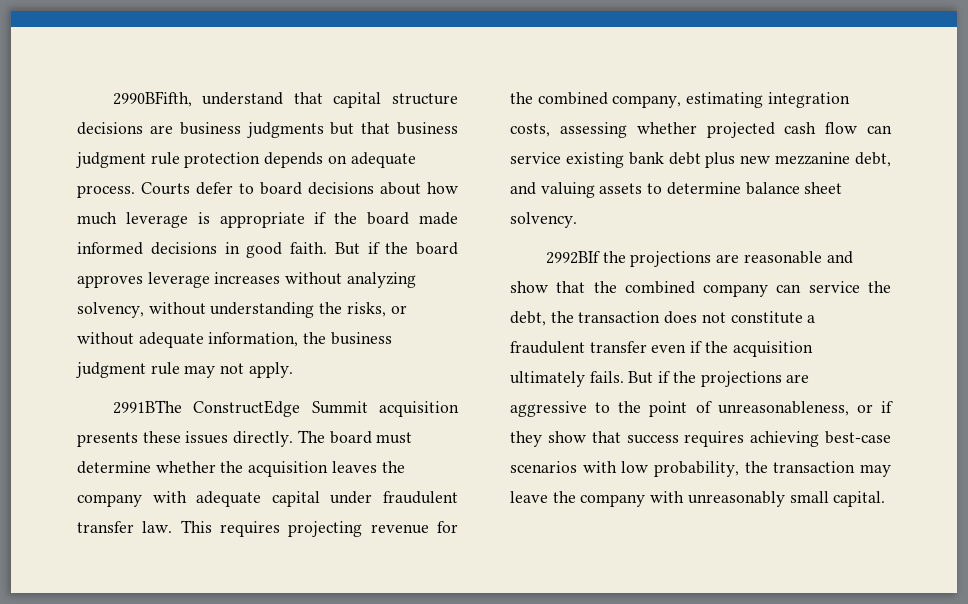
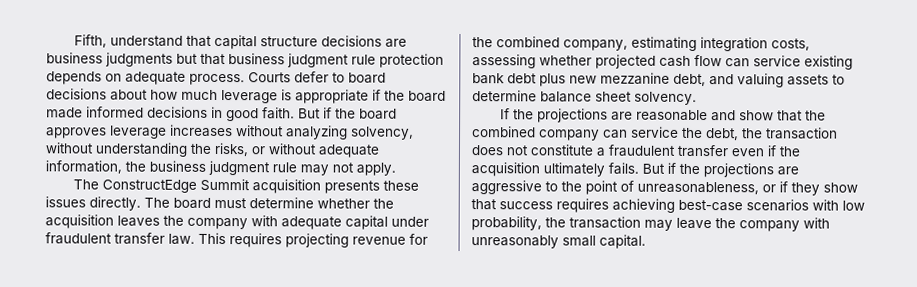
- 2990BFifth, understand that capital structure decisions are business judgments but that business judgment rule protection depends on adequate process.
+ Fifth, understand that capital structure decisions are business judgments but that business judgment rule protection depends on adequate process.
- 2991BThe ConstructEdge Summit acquisition presents these issues directly.
+ The ConstructEdge Summit acquisition presents these issues directly.
- 2992BIf the projections are reasonable and show that the combined company can service the debt, the transaction does not constitute a fraudulent transfer even if the acquisition ultimately fails.
+ If the projections are reasonable and show that the combined company can service the debt, the transaction does not constitute a fraudulent transfer even if the acquisition ultimately fails.

